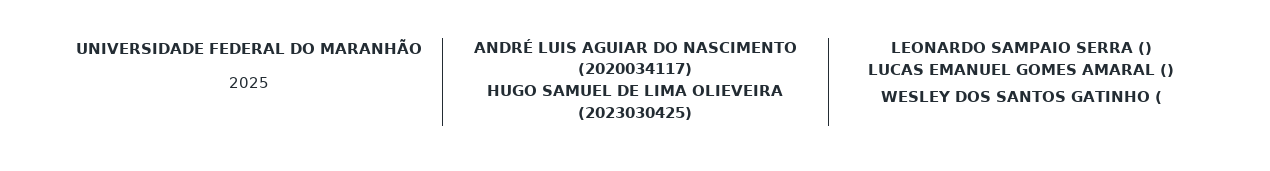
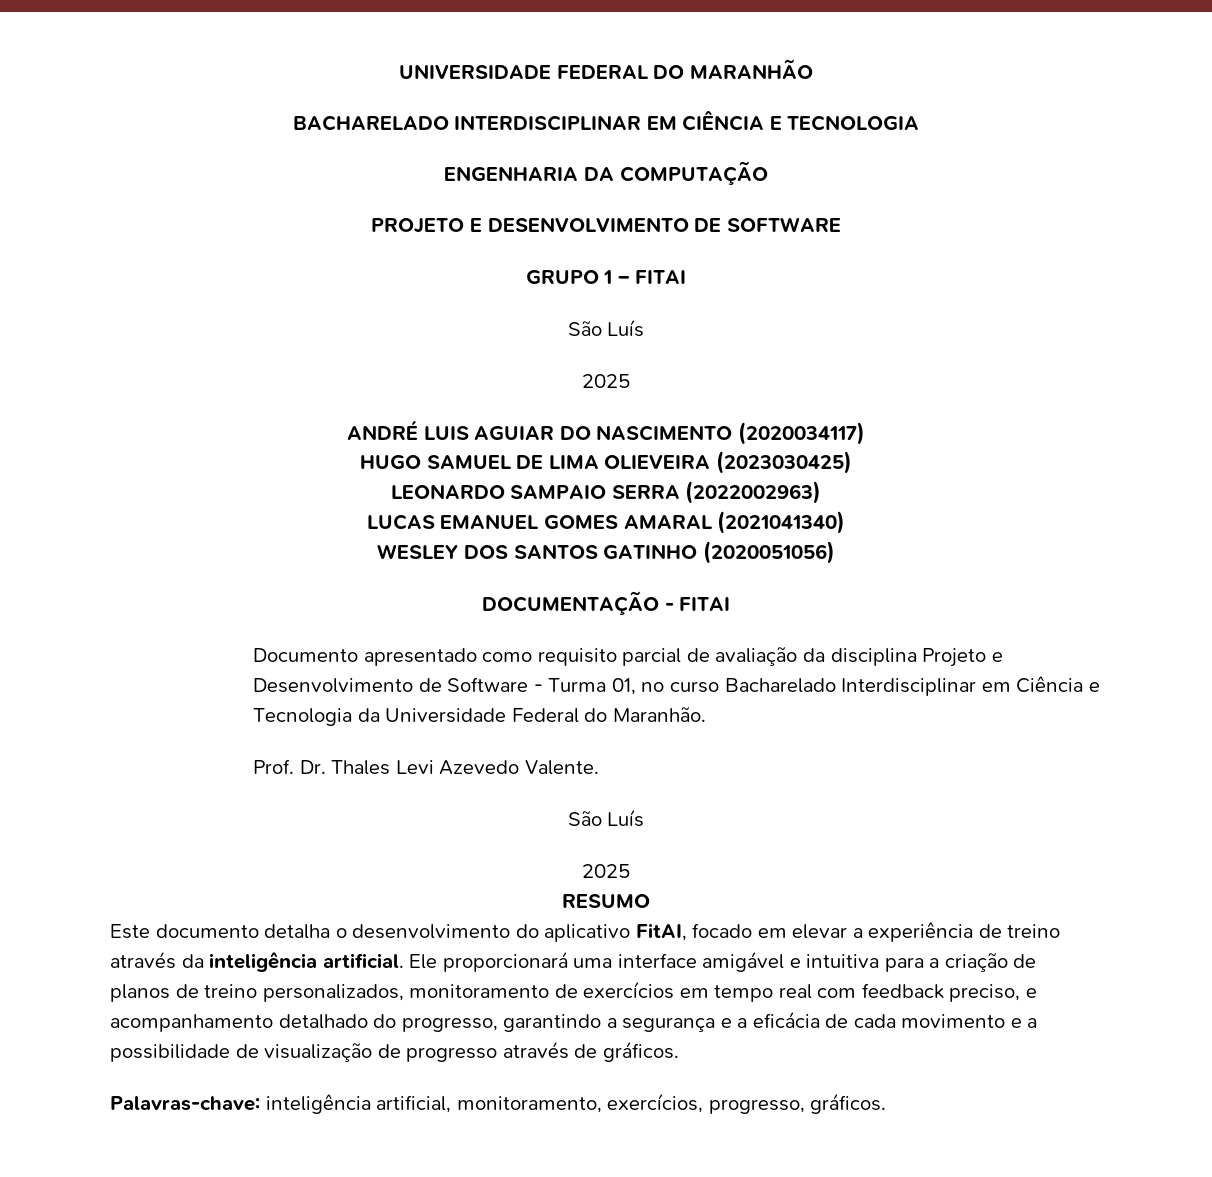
+ BACHARELADO INTERDISCIPLINAR EM CIÊNCIA E TECNOLOGIA
+ ENGENHARIA DA COMPUTAÇÃO
+ PROJETO E DESENVOLVIMENTO DE SOFTWARE
+ GRUPO 1 – FITAI
+ São Luís
- LEONARDO SAMPAIO SERRA ()
+ LEONARDO SAMPAIO SERRA (2022002963)
- LUCAS EMANUEL GOMES AMARAL ()
+ LUCAS EMANUEL GOMES AMARAL (2021041340)
- WESLEY DOS SANTOS GATINHO (
+ WESLEY DOS SANTOS GATINHO (2020051056)
+ DOCUMENTAÇÃO - FITAI
+ Documento apresentado como requisito parcial de avaliação da disciplina Projeto e Desenvolvimento de Software - Turma 01, no curso Bacharelado Interdisciplinar em Ciência e Tecnologia da Universidade Federal do Maranhão.
+ Prof. Dr. Thales Levi Azevedo Valente.
+ São Luís
+ 2025
+ RESUMO
+ Este documento detalha o desenvolvimento do aplicativo FitAI, focado em elevar a experiência de treino através da inteligência artificial. Ele proporcionará uma interface amigável e intuitiva para a criação de planos de treino personalizados, monitoramento de exercícios em tempo real com feedback preciso, e acompanhamento detalhado do progresso, garantindo a segurança e a eficácia de cada movimento e a possibilidade de visualização de progresso através de gráficos.
+ Palavras-chave: inteligência artificial, monitoramento, exercícios, progresso, gráficos.

